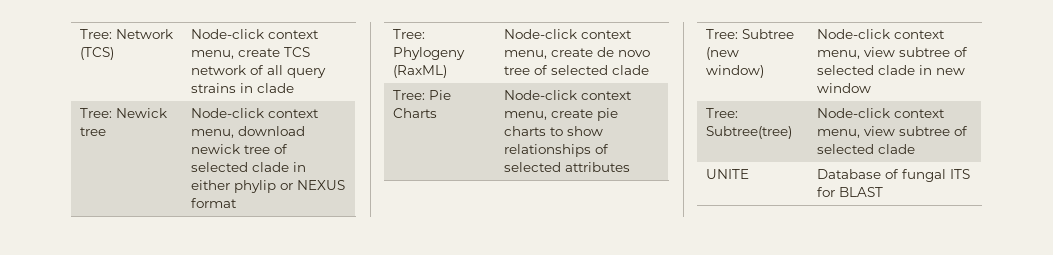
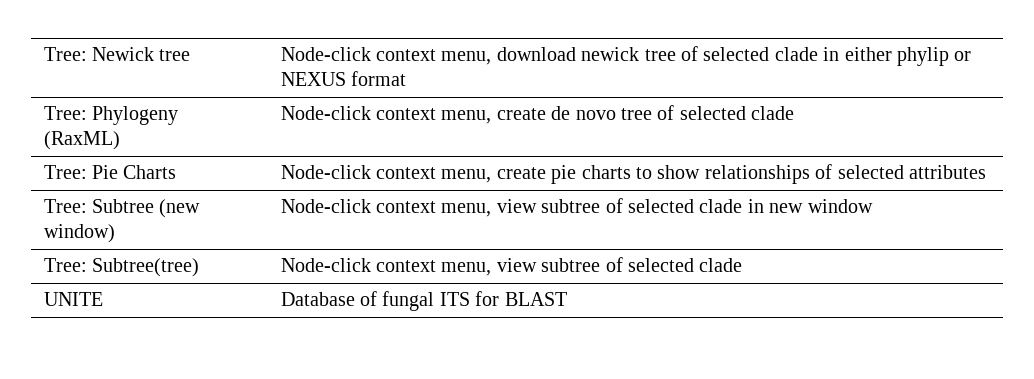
- Tree: Network (TCS) | Node-click context menu, create TCS network of all query strains in clade

